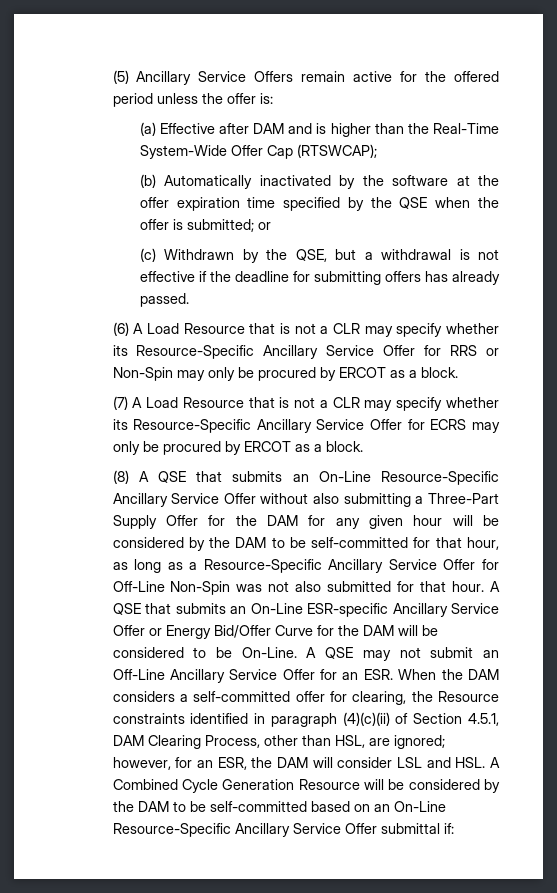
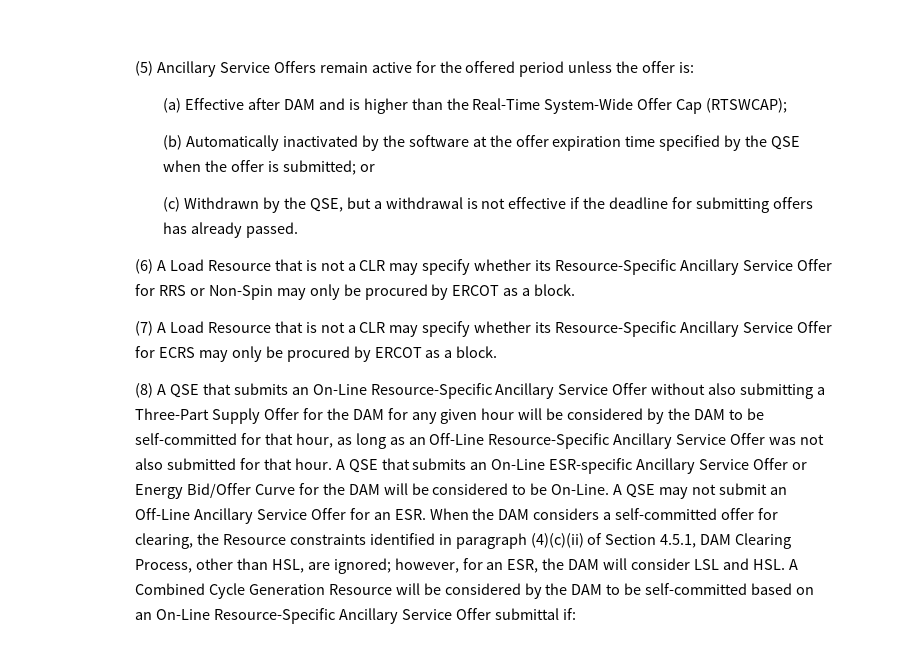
- (8) A QSE that submits an On-Line Resource-Specific Ancillary Service Offer without also submitting a Three-Part Supply Offer for the DAM for any given hour will be considered by the DAM to be self-committed for that hour, as long as a Resource-Specific Ancillary Service Offer for Off-Line Non-Spin was not also submitted for that hour.
+ (8) A QSE that submits an On-Line Resource-Specific Ancillary Service Offer without also submitting a Three-Part Supply Offer for the DAM for any given hour will be considered by the DAM to be self-committed for that hour, as long as an Off-Line Resource-Specific Ancillary Service Offer was not also submitted for that hour.

